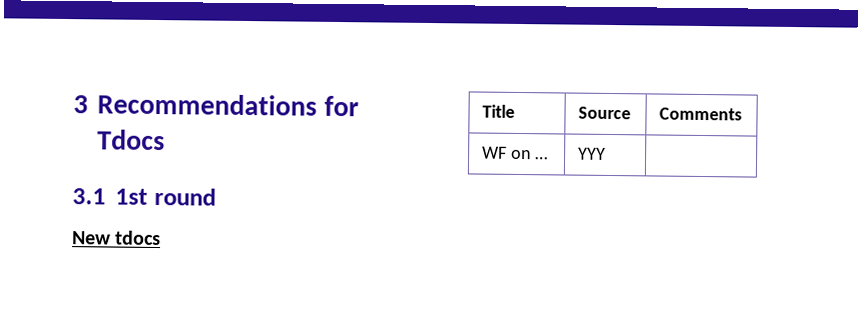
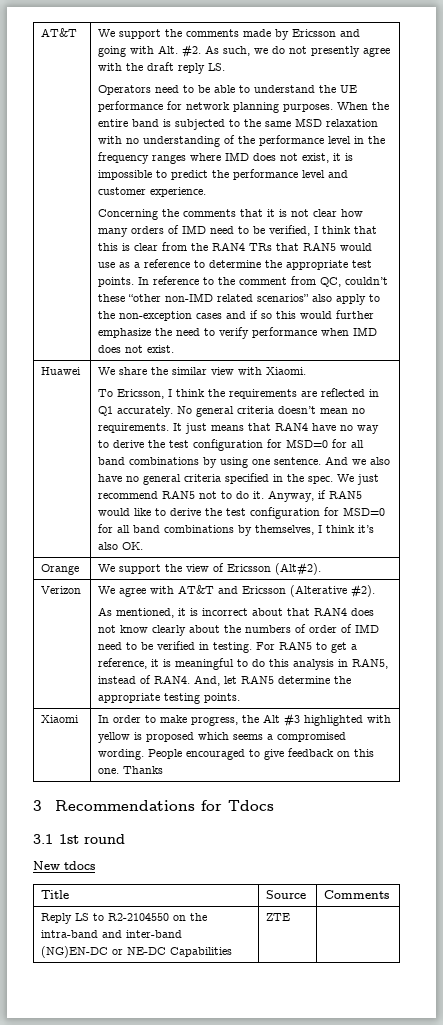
+ AT&T | We support the comments made by Ericsson and going with Alt. #2. As such, we do not presently agree with the draft reply LS.
+ Operators need to be able to understand the UE performance for network planning purposes. When the entire band is subjected to the same MSD relaxation with no understanding of the performance level in the frequency ranges where IMD does not exist, it is impossible to predict the performance level and customer experience.
+ Concerning the comments that it is not clear how many orders of IMD need to be verified, I think that this is clear from the RAN4 TRs that RAN5 would use as a reference to determine the appropriate test points. In reference to the comment from QC, couldn’t these “other non-IMD related scenarios” also apply to the non-exception cases and if so this would further emphasize the need to verify performance when IMD does not exist.
+ Huawei | We share the similar view with Xiaomi.
+ To Ericsson, I think the requirements are reflected in Q1 accurately. No general criteria doesn’t mean no requirements. It just means that RAN4 have no way to derive the test configuration for MSD=0 for all band combinations by using one sentence. And we also have no general criteria specified in the spec. We just recommend RAN5 not to do it. Anyway, if RAN5 would like to derive the test configuration for MSD=0 for all band combinations by themselves, I think it’s also OK.
+ Orange | We support the view of Ericsson (Alt#2).
+ Verizon | We agree with AT&T and Ericsson (Alterative #2).
+ As mentioned, it is incorrect about that RAN4 does not know clearly about the numbers of order of IMD need to be verified in testing. For RAN5 to get a reference, it is meaningful to do this analysis in RAN5, instead of RAN4. And, let RAN5 determine the appropriate testing points.
+ Xiaomi | In order to make progress, the Alt #3 highlighted with yellow is proposed which seems a compromised wording. People encouraged to give feedback on this one. Thanks
- WF on … | YYY |
+ Reply LS to R2-2104550 on the intra-band and inter-band (NG)EN-DC or NE-DC Capabilities | ZTE |

